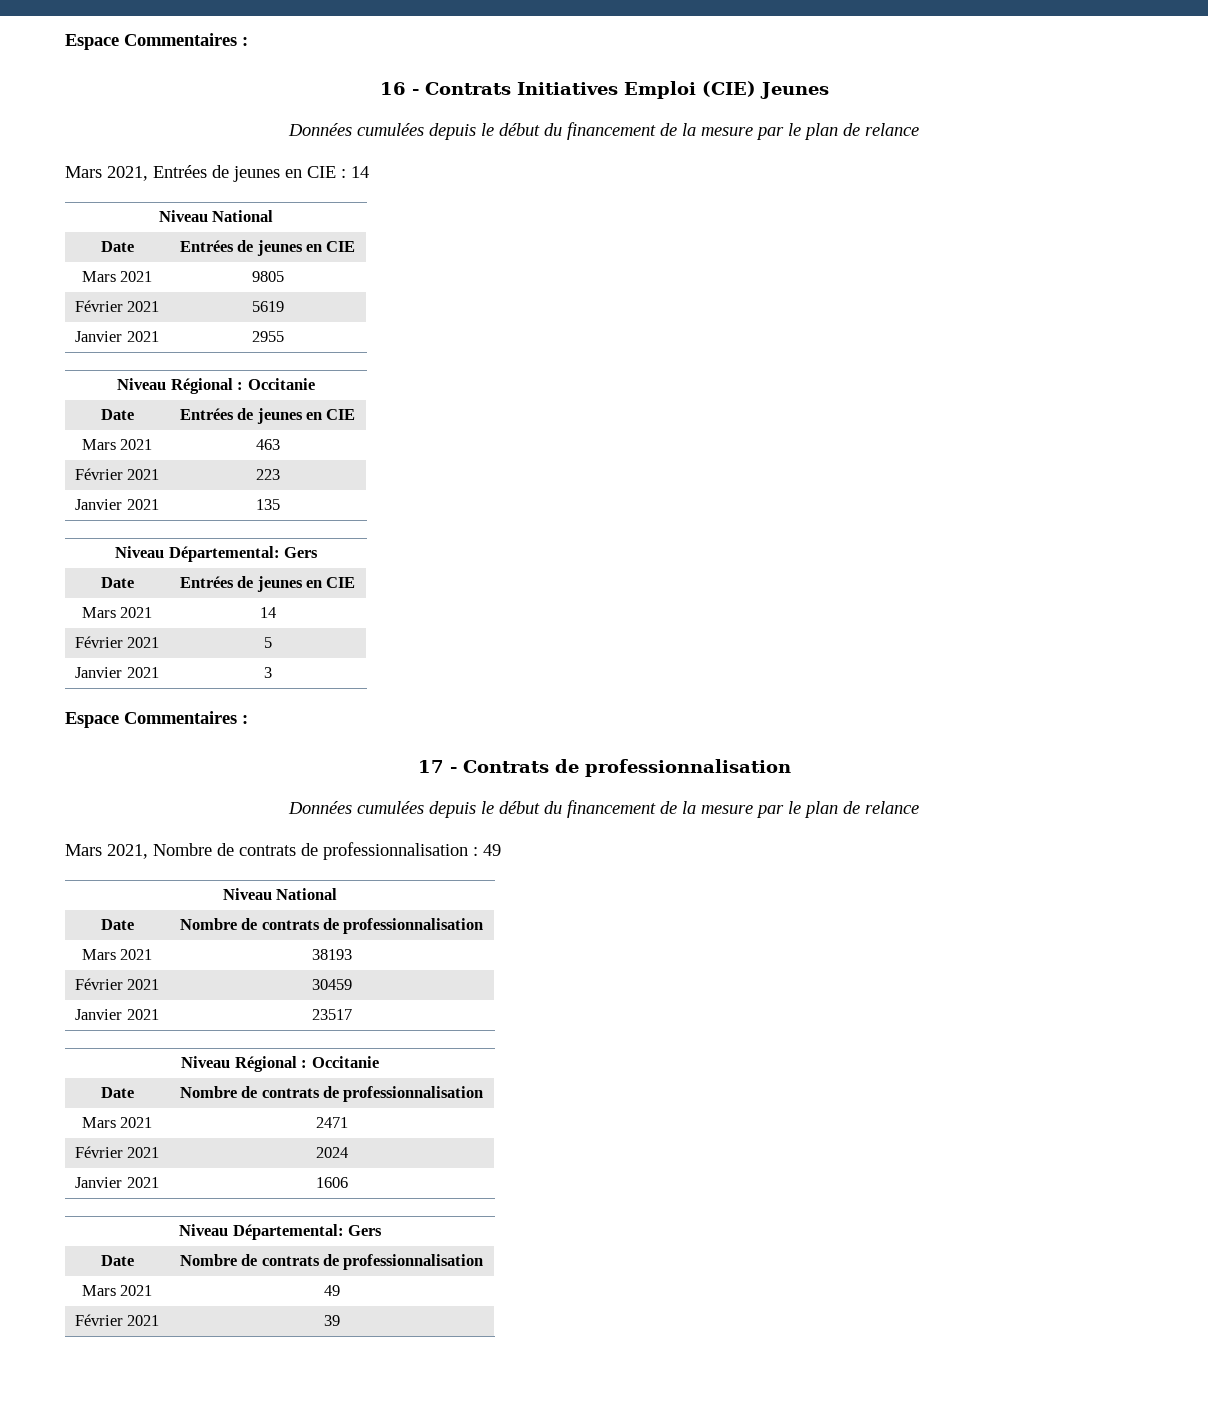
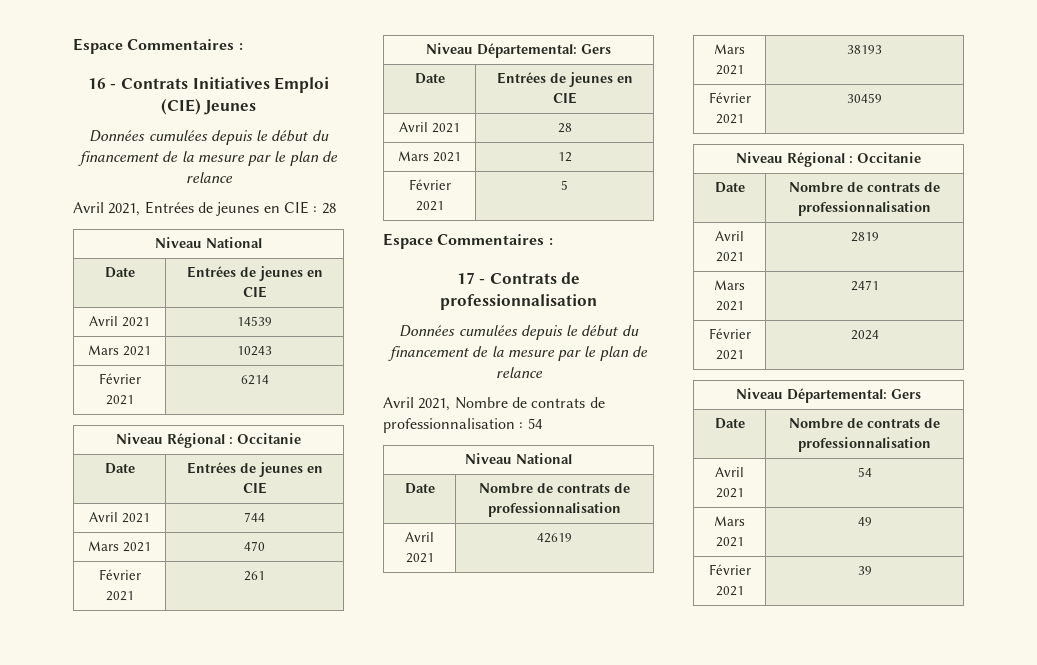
- Mars 2021, Entrées de jeunes en CIE : 14
+ Avril 2021, Entrées de jeunes en CIE : 28
- Mars 2021 | 9805
- Février 2021 | 5619
- Janvier 2021 | 2955
+ Avril 2021 | 14539
+ Mars 2021 | 10243
+ Février 2021 | 6214
- Mars 2021 | 463
- Février 2021 | 223
- Janvier 2021 | 135
+ Avril 2021 | 744
+ Mars 2021 | 470
+ Février 2021 | 261
- Mars 2021 | 14
+ Avril 2021 | 28
+ Mars 2021 | 12
- Janvier 2021 | 3
- Mars 2021, Nombre de contrats de professionnalisation : 49
+ Avril 2021, Nombre de contrats de professionnalisation : 54
+ Avril 2021 | 42619
- Janvier 2021 | 23517
+ Avril 2021 | 2819
- Janvier 2021 | 1606
+ Avril 2021 | 54

